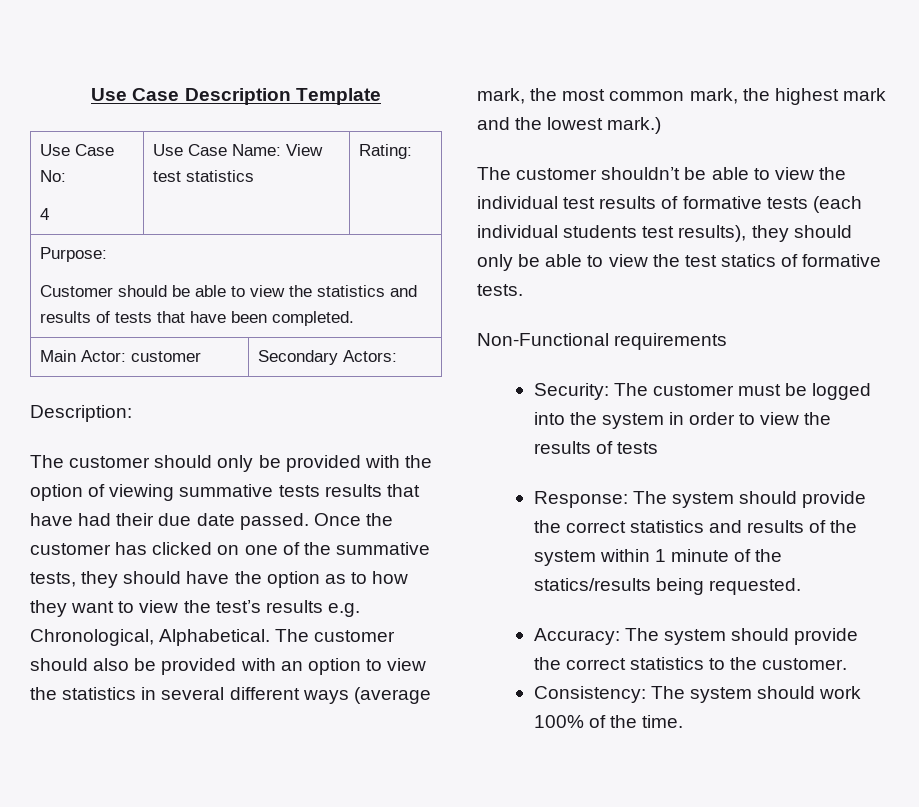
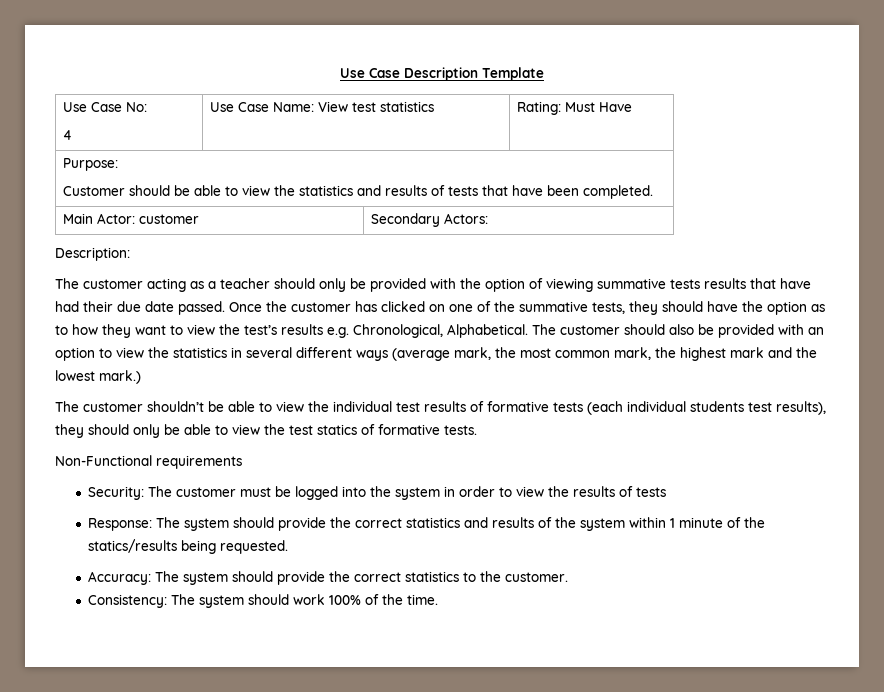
  Use Case No:
- 4 | Use Case Name: View test statistics | Rating:
+ 4 | Use Case Name: View test statistics | Rating: Must Have
- The customer should only be provided with the option of viewing summative tests results that have had their due date passed.
+ The customer acting as a teacher should only be provided with the option of viewing summative tests results that have had their due date passed.

